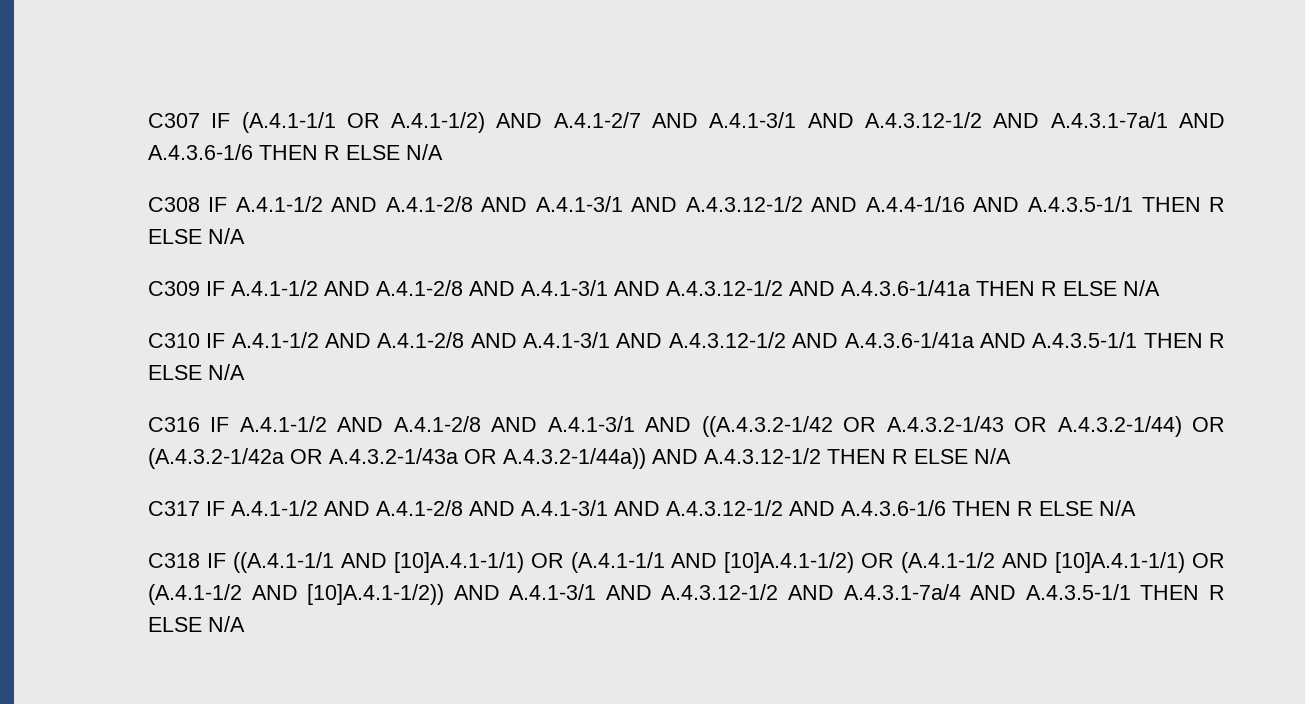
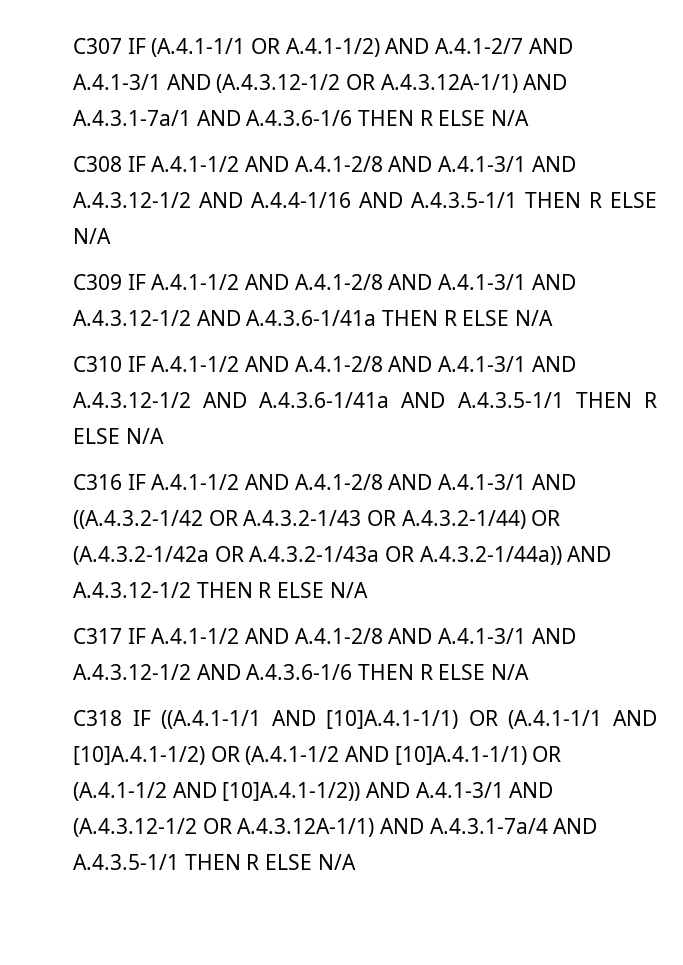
- C307 IF (A.4.1-1/1 OR A.4.1-1/2) AND A.4.1-2/7 AND A.4.1-3/1 AND A.4.3.12-1/2 AND A.4.3.1-7a/1 AND A.4.3.6-1/6 THEN R ELSE N/A
+ C307 IF (A.4.1-1/1 OR A.4.1-1/2) AND A.4.1-2/7 AND A.4.1-3/1 AND (A.4.3.12-1/2 OR A.4.3.12A-1/1) AND A.4.3.1-7a/1 AND A.4.3.6-1/6 THEN R ELSE N/A
- C318 IF ((A.4.1-1/1 AND [10]A.4.1-1/1) OR (A.4.1-1/1 AND [10]A.4.1-1/2) OR (A.4.1-1/2 AND [10]A.4.1-1/1) OR (A.4.1-1/2 AND [10]A.4.1-1/2)) AND A.4.1-3/1 AND A.4.3.12-1/2 AND A.4.3.1-7a/4 AND A.4.3.5-1/1 THEN R ELSE N/A
+ C318 IF ((A.4.1-1/1 AND [10]A.4.1-1/1) OR (A.4.1-1/1 AND [10]A.4.1-1/2) OR (A.4.1-1/2 AND [10]A.4.1-1/1) OR (A.4.1-1/2 AND [10]A.4.1-1/2)) AND A.4.1-3/1 AND (A.4.3.12-1/2 OR A.4.3.12A-1/1) AND A.4.3.1-7a/4 AND A.4.3.5-1/1 THEN R ELSE N/A

